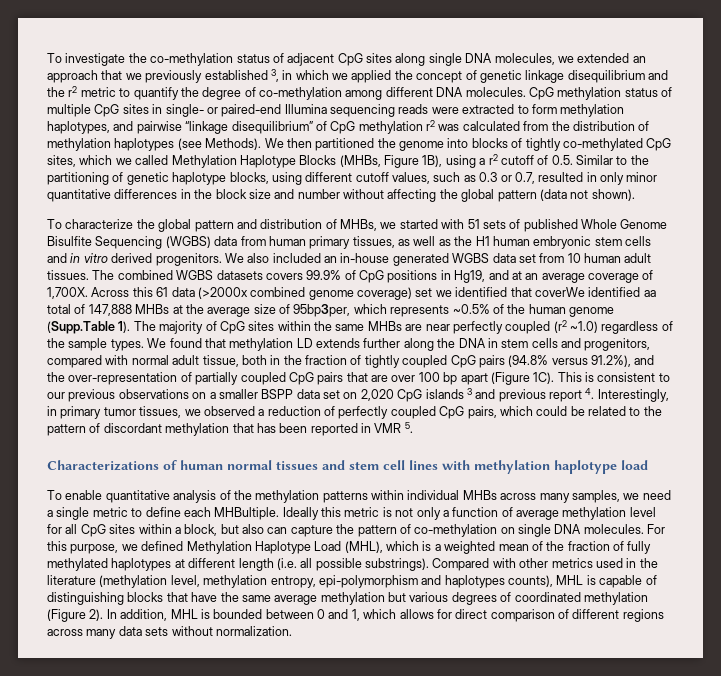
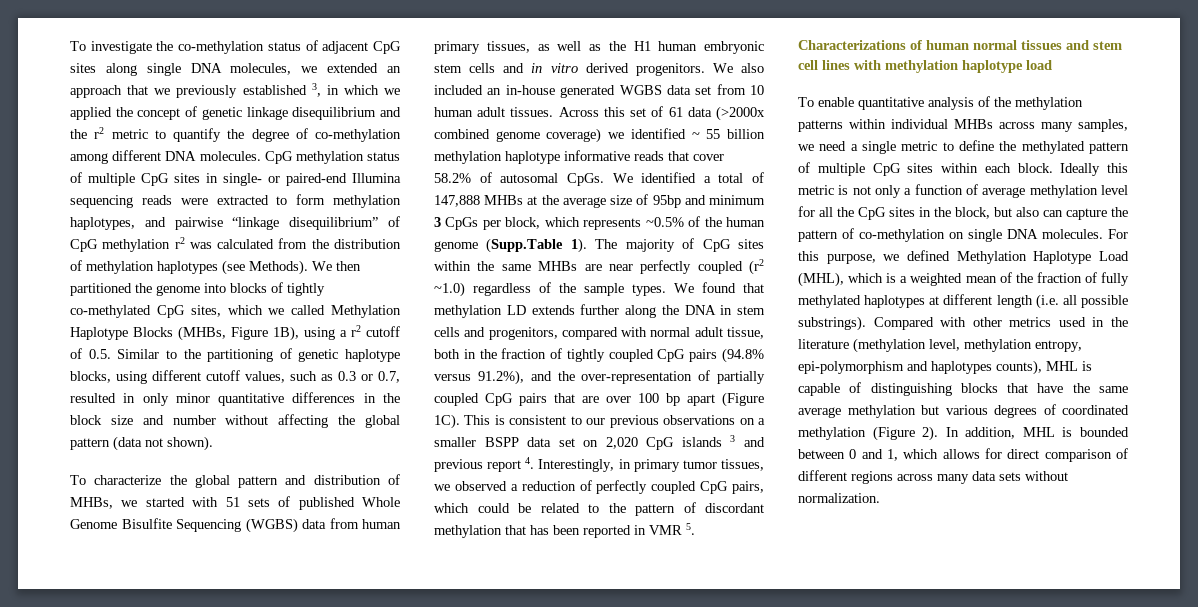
- The combined WGBS datasets covers 99.9% of CpG positions in Hg19, and at an average coverage of 1,700X. Across this 61 data (>2000x combined genome coverage) set we identified that coverWe identified aa total of 147,888 MHBs at the average size of 95bp3per, which represents ~0.5% of the human genome (Supp.Table 1).
+ Across this set of 61 data (>2000x combined genome coverage) we identified ~ 55 billion methylation haplotype informative reads that cover 58.2% of autosomal CpGs. We identified a total of 147,888 MHBs at the average size of 95bp and minimum 3 CpGs per block, which represents ~0.5% of the human genome (Supp.Table 1).
- To enable quantitative analysis of the methylation patterns within individual MHBs across many samples, we need a single metric to define each MHBultiple.
+ To enable quantitative analysis of the methylation patterns within individual MHBs across many samples, we need a single metric to define the methylated pattern of multiple CpG sites within each block.
- Ideally this metric is not only a function of average methylation level for all CpG sites within a block, but also can capture the pattern of co-methylation on single DNA molecules.
+ Ideally this metric is not only a function of average methylation level for all the CpG sites in the block, but also can capture the pattern of co-methylation on single DNA molecules.

